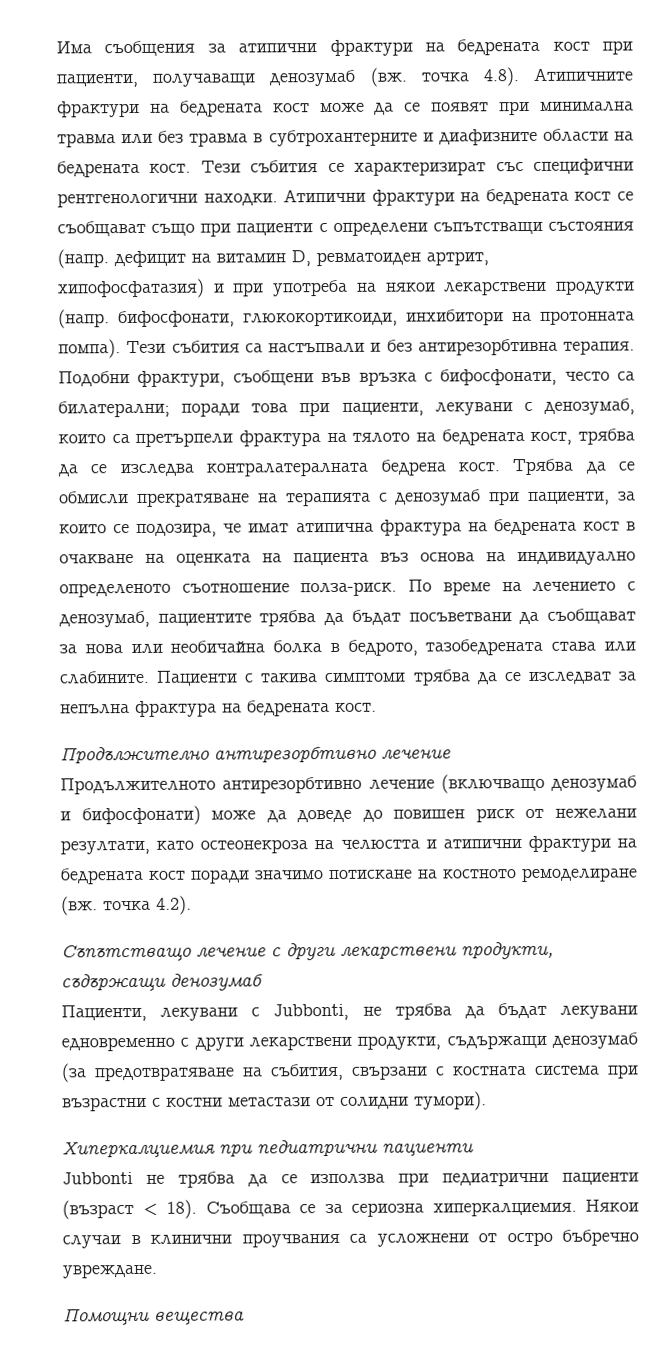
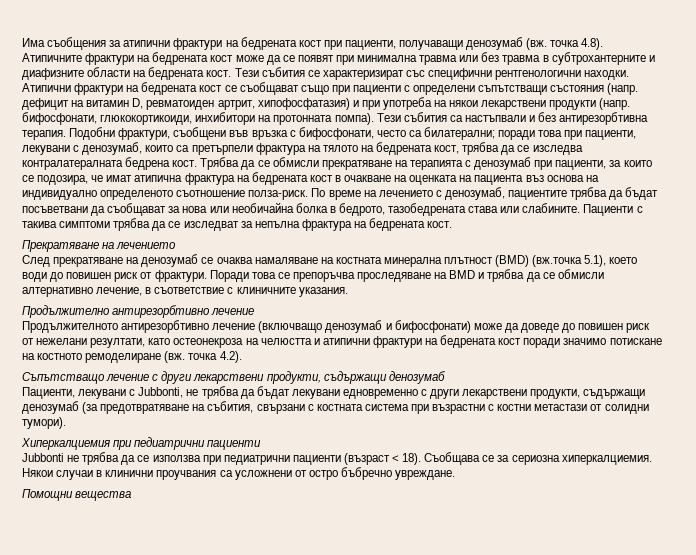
+ Прекратяване на лечението
+ След прекратяване на денозумаб се очаква намаляване на костната минерална плътност (BMD) (вж.точка 5.1), което води до повишен риск от фрактури. Поради това се препоръчва проследяване на BMD и трябва да се обмисли алтернативно лечение, в съответствие с клиничните указания.

